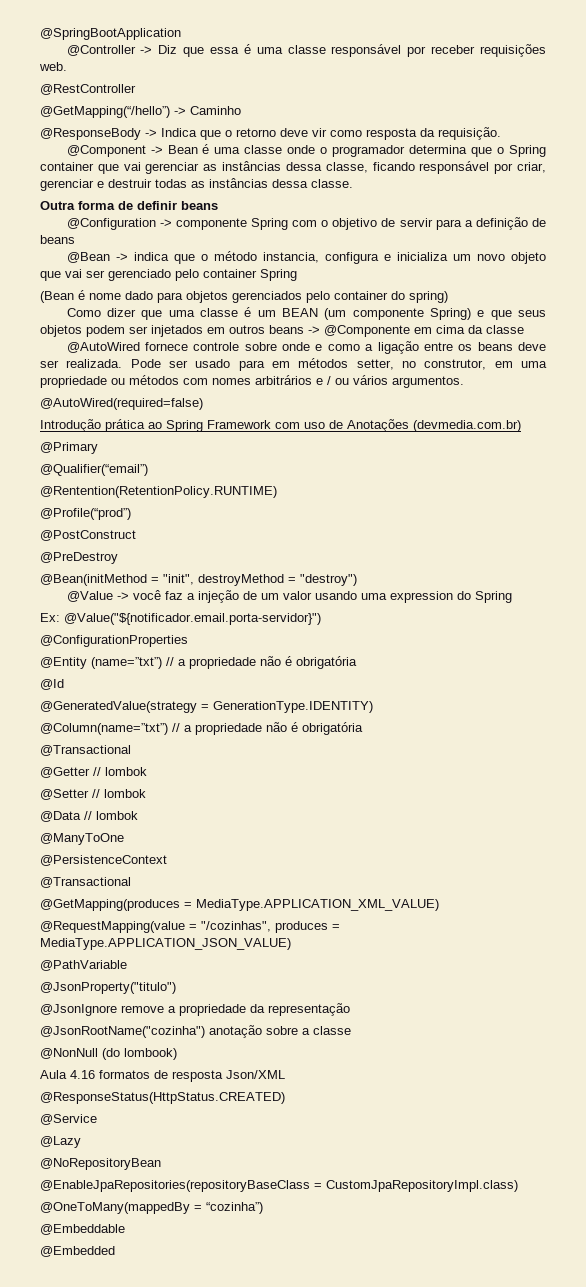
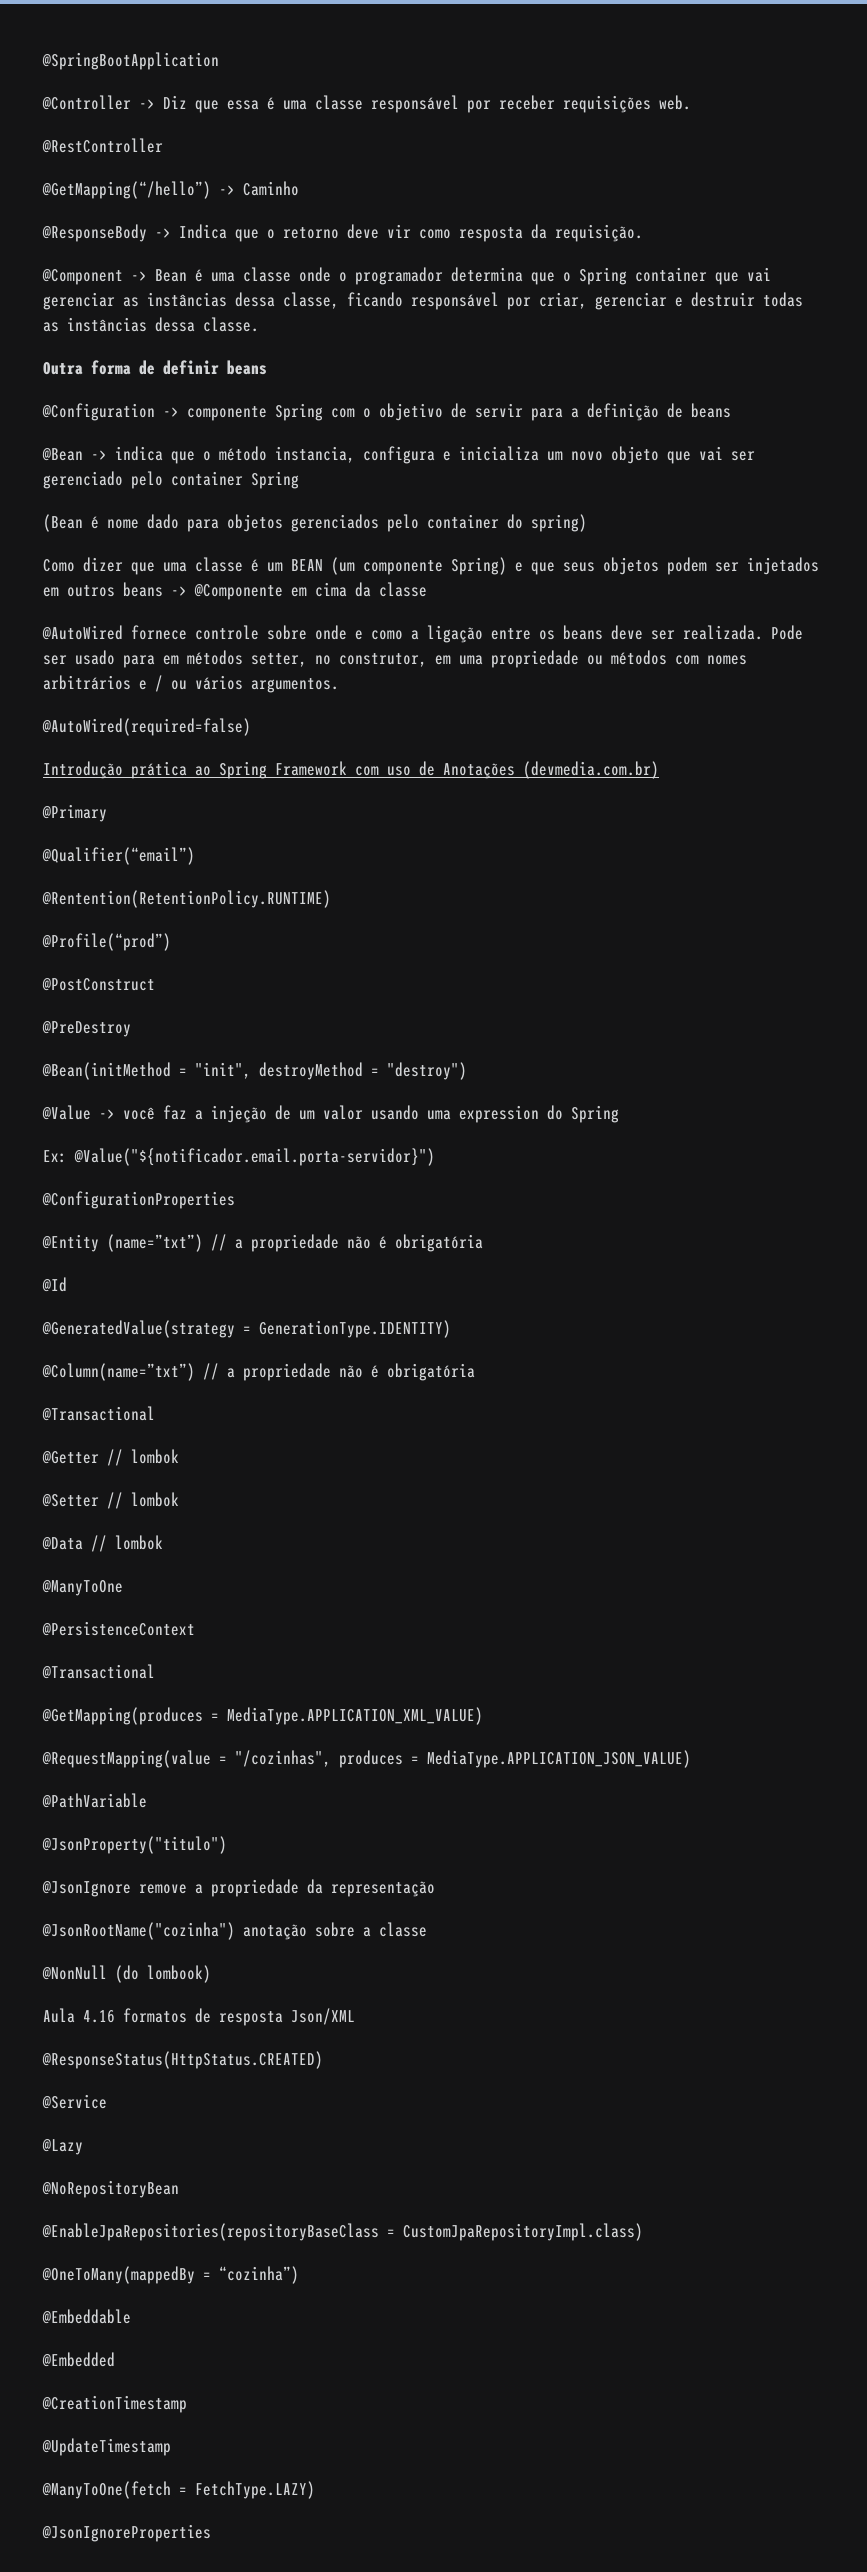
+ @CreationTimestamp
+ @UpdateTimestamp
+ @ManyToOne(fetch = FetchType.LAZY)
+ @JsonIgnoreProperties

